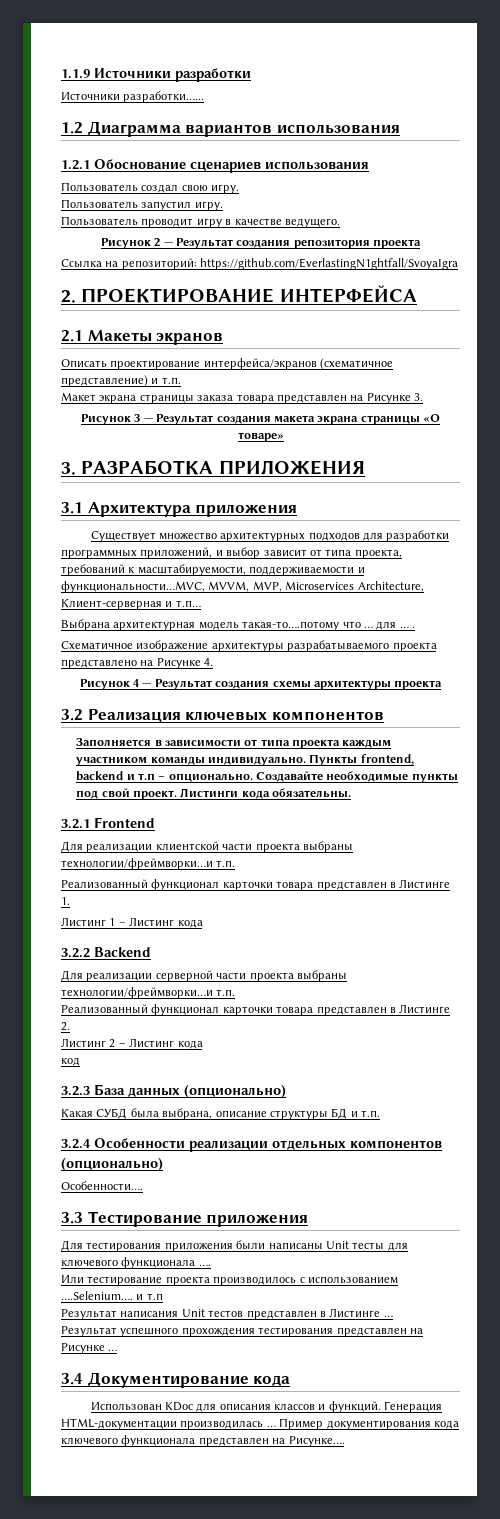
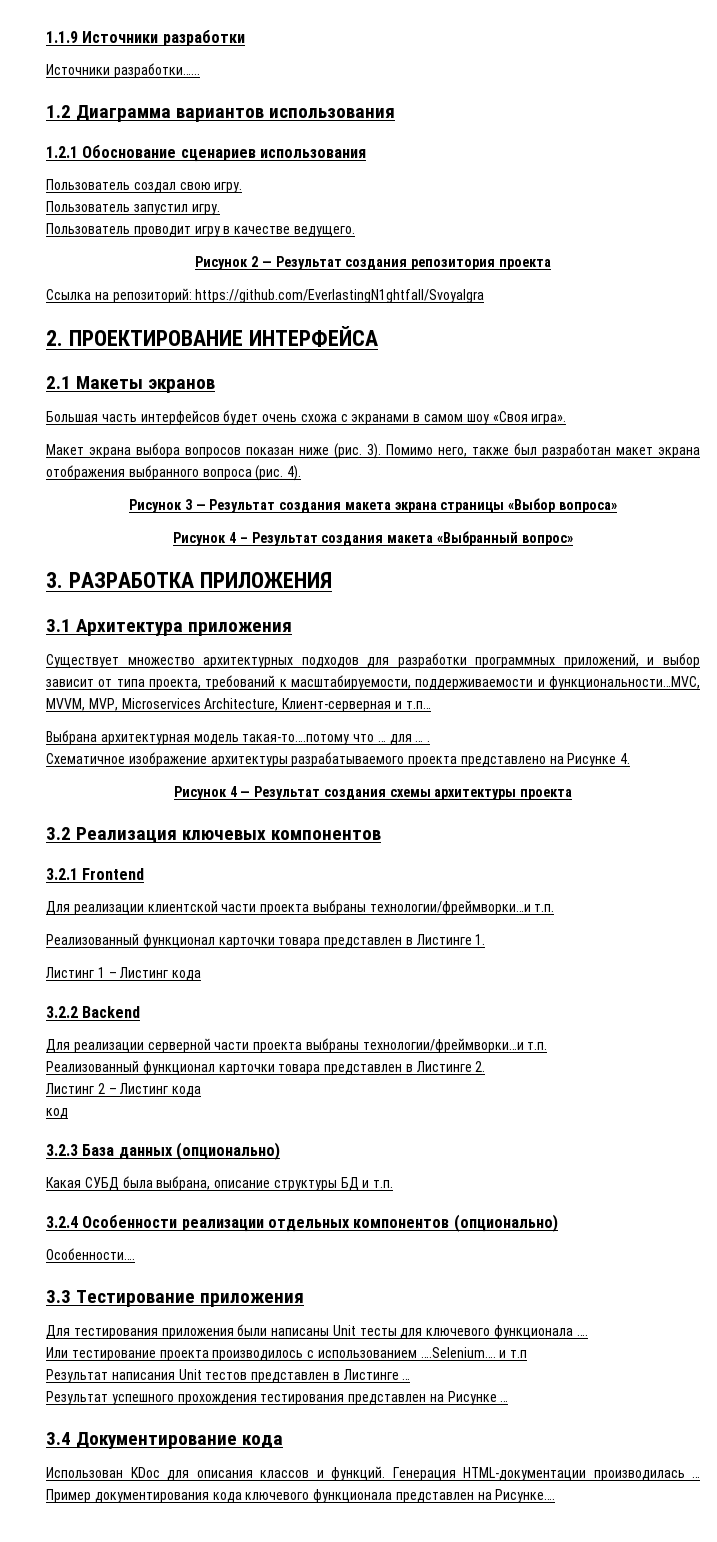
- Описать проектирование интерфейса/экранов (схематичное представление) и т.п.
- Макет экрана страницы заказа товара представлен на Рисунке 3.
+ Большая часть интерфейсов будет очень схожа с экранами в самом шоу «Своя игра».
+ Макет экрана выбора вопросов показан ниже (рис. 3). Помимо него, также был разработан макет экрана отображения выбранного вопроса (рис. 4).
- Рисунок 3 — Результат создания макета экрана страницы «О товаре»
+ Рисунок 3 — Результат создания макета экрана страницы «Выбор вопроса»
+ Рисунок 4 – Результат создания макета «Выбранный вопрос»
- Заполняется в зависимости от типа проекта каждым участником команды индивидуально. Пункты frontend, backend и т.п – опционально. Создавайте необходимые пункты под свой проект. Листинги кода обязательны.

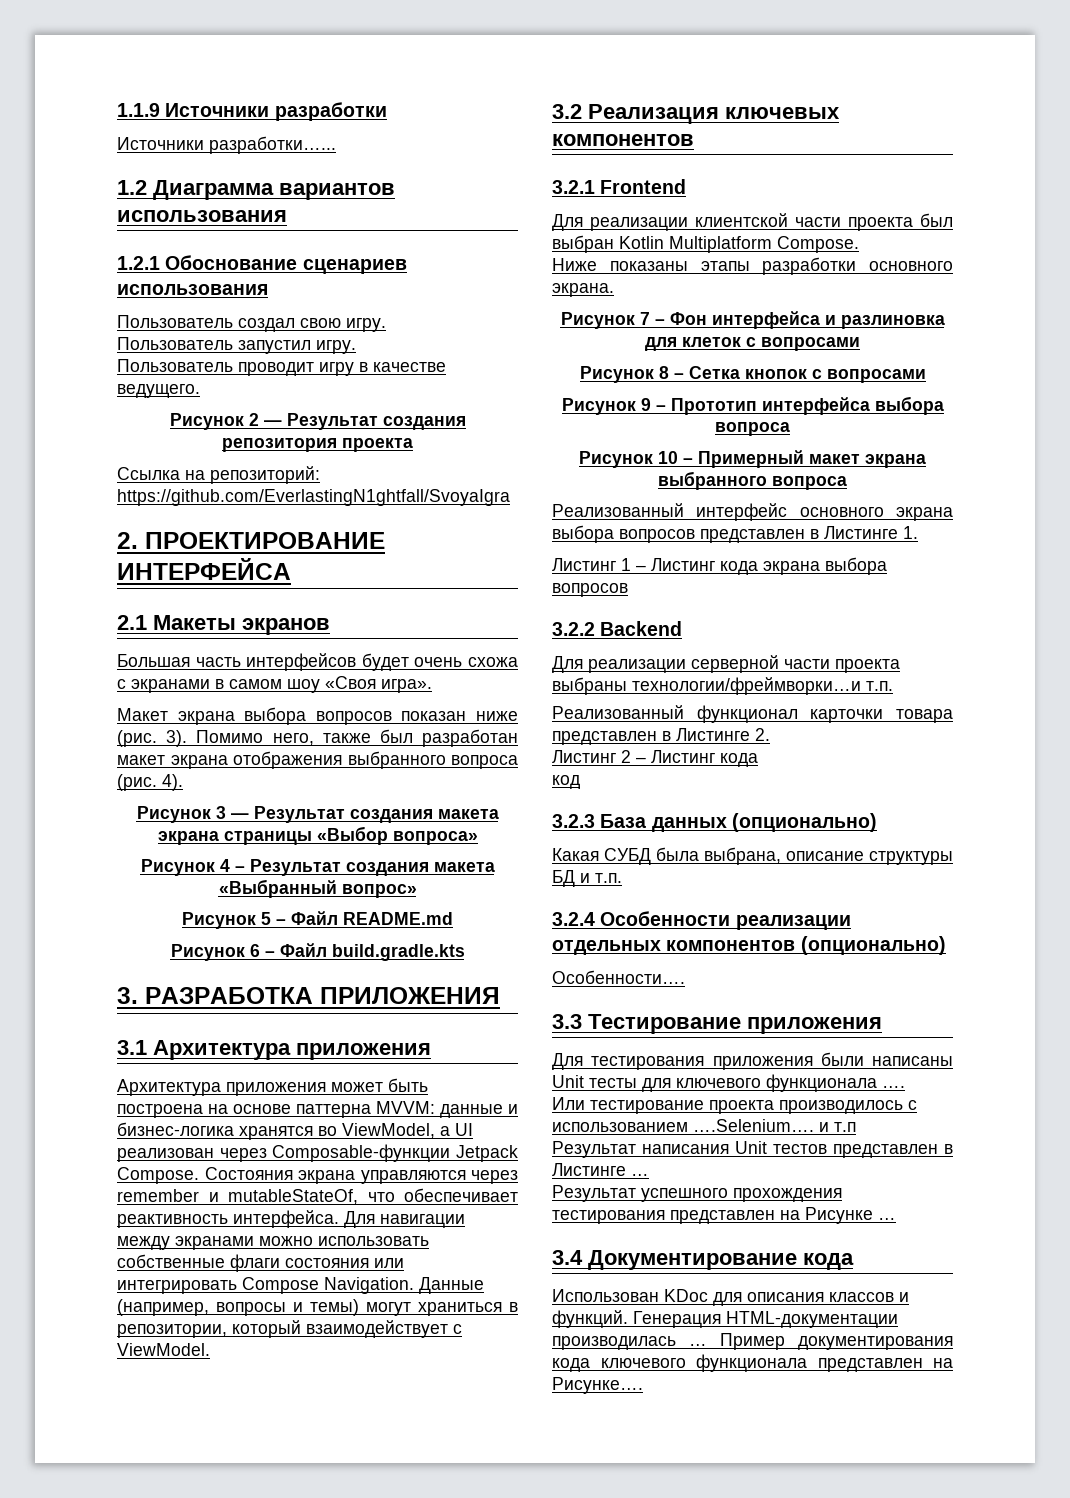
+ Рисунок 5 – Файл README.md
+ Рисунок 6 – Файл build.gradle.kts
- Существует множество архитектурных подходов для разработки программных приложений, и выбор зависит от типа проекта, требований к масштабируемости, поддерживаемости и функциональности…MVC, MVVM, MVP, Microservices Architecture, Клиент-серверная и т.п…
- Выбрана архитектурная модель такая-то….потому что … для … .
- Схематичное изображение архитектуры разрабатываемого проекта представлено на Рисунке 4.
- Рисунок 4 — Результат создания схемы архитектуры проекта
+ Архитектура приложения может быть построена на основе паттерна MVVM: данные и бизнес-логика хранятся во ViewModel, а UI реализован через Composable-функции Jetpack Compose. Состояния экрана управляются через remember и mutableStateOf, что обеспечивает реактивность интерфейса. Для навигации между экранами можно использовать собственные флаги состояния или интегрировать Compose Navigation. Данные (например, вопросы и темы) могут храниться в репозитории, который взаимодействует с ViewModel.
- Для реализации клиентской части проекта выбраны технологии/фреймворки…и т.п.
- Реализованный функционал карточки товара представлен в Листинге 1.
+ Для реализации клиентской части проекта был выбран Kotlin Multiplatform Compose.
+ Ниже показаны этапы разработки основного экрана.
+ Рисунок 7 – Фон интерфейса и разлиновка для клеток с вопросами
+ Рисунок 8 – Сетка кнопок с вопросами
+ Рисунок 9 – Прототип интерфейса выбора вопроса
+ Рисунок 10 – Примерный макет экрана выбранного вопроса
+ Реализованный интерфейс основного экрана выбора вопросов представлен в Листинге 1.
- Листинг 1 – Листинг кода
+ Листинг 1 – Листинг кода экрана выбора вопросов

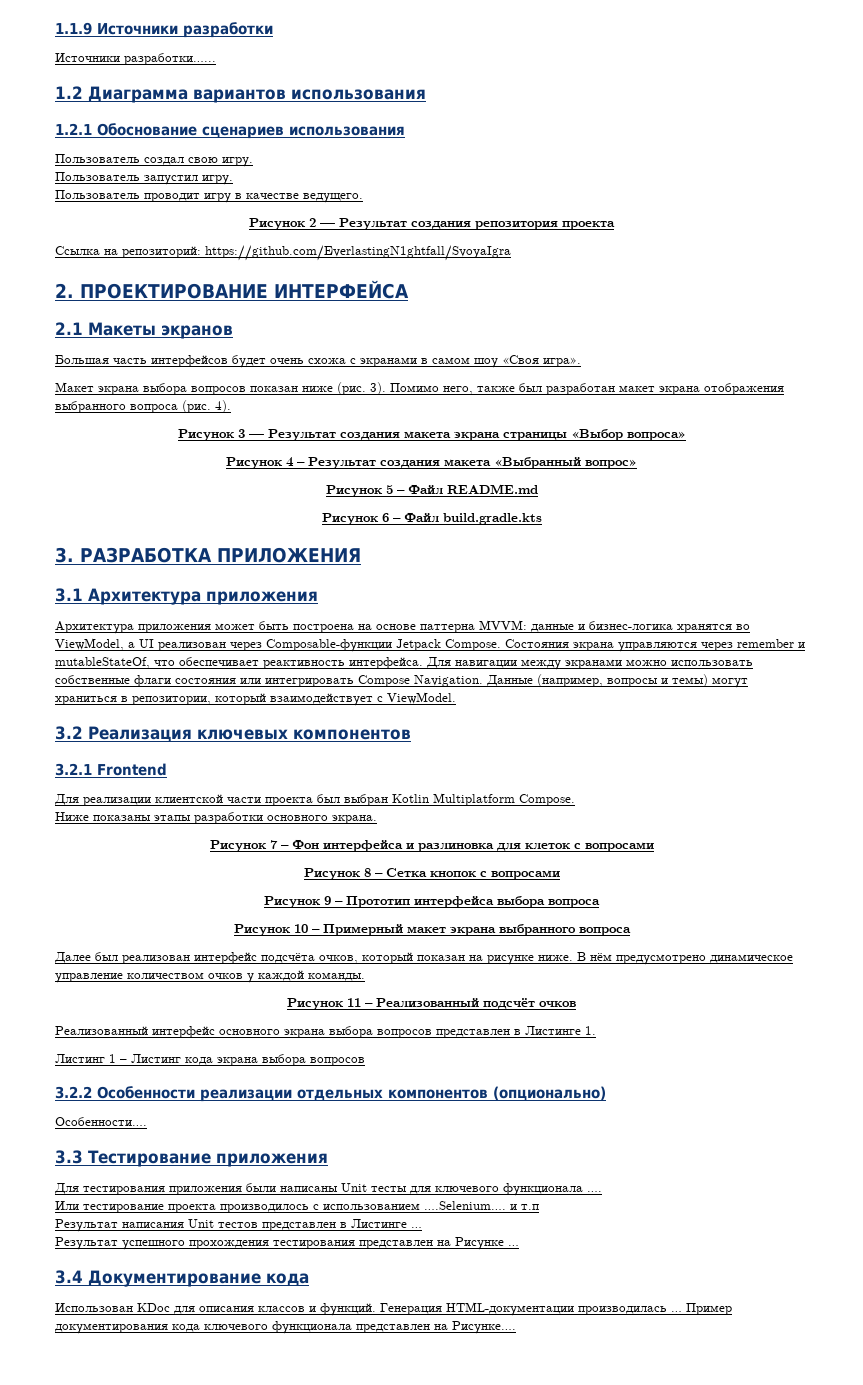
+ Далее был реализован интерфейс подсчёта очков, который показан на рисунке ниже. В нём предусмотрено динамическое управление количеством очков у каждой команды.
+ Рисунок 11 – Реализованный подсчёт очков
- 3.2.2 Backend
- Для реализации серверной части проекта выбраны технологии/фреймворки…и т.п.
- Реализованный функционал карточки товара представлен в Листинге 2.
- Листинг 2 – Листинг кода
- код
- 3.2.3 База данных (опционально)
- Какая СУБД была выбрана, описание структуры БД и т.п.
- 3.2.4 Особенности реализации отдельных компонентов (опционально)
+ 3.2.2 Особенности реализации отдельных компонентов (опционально)

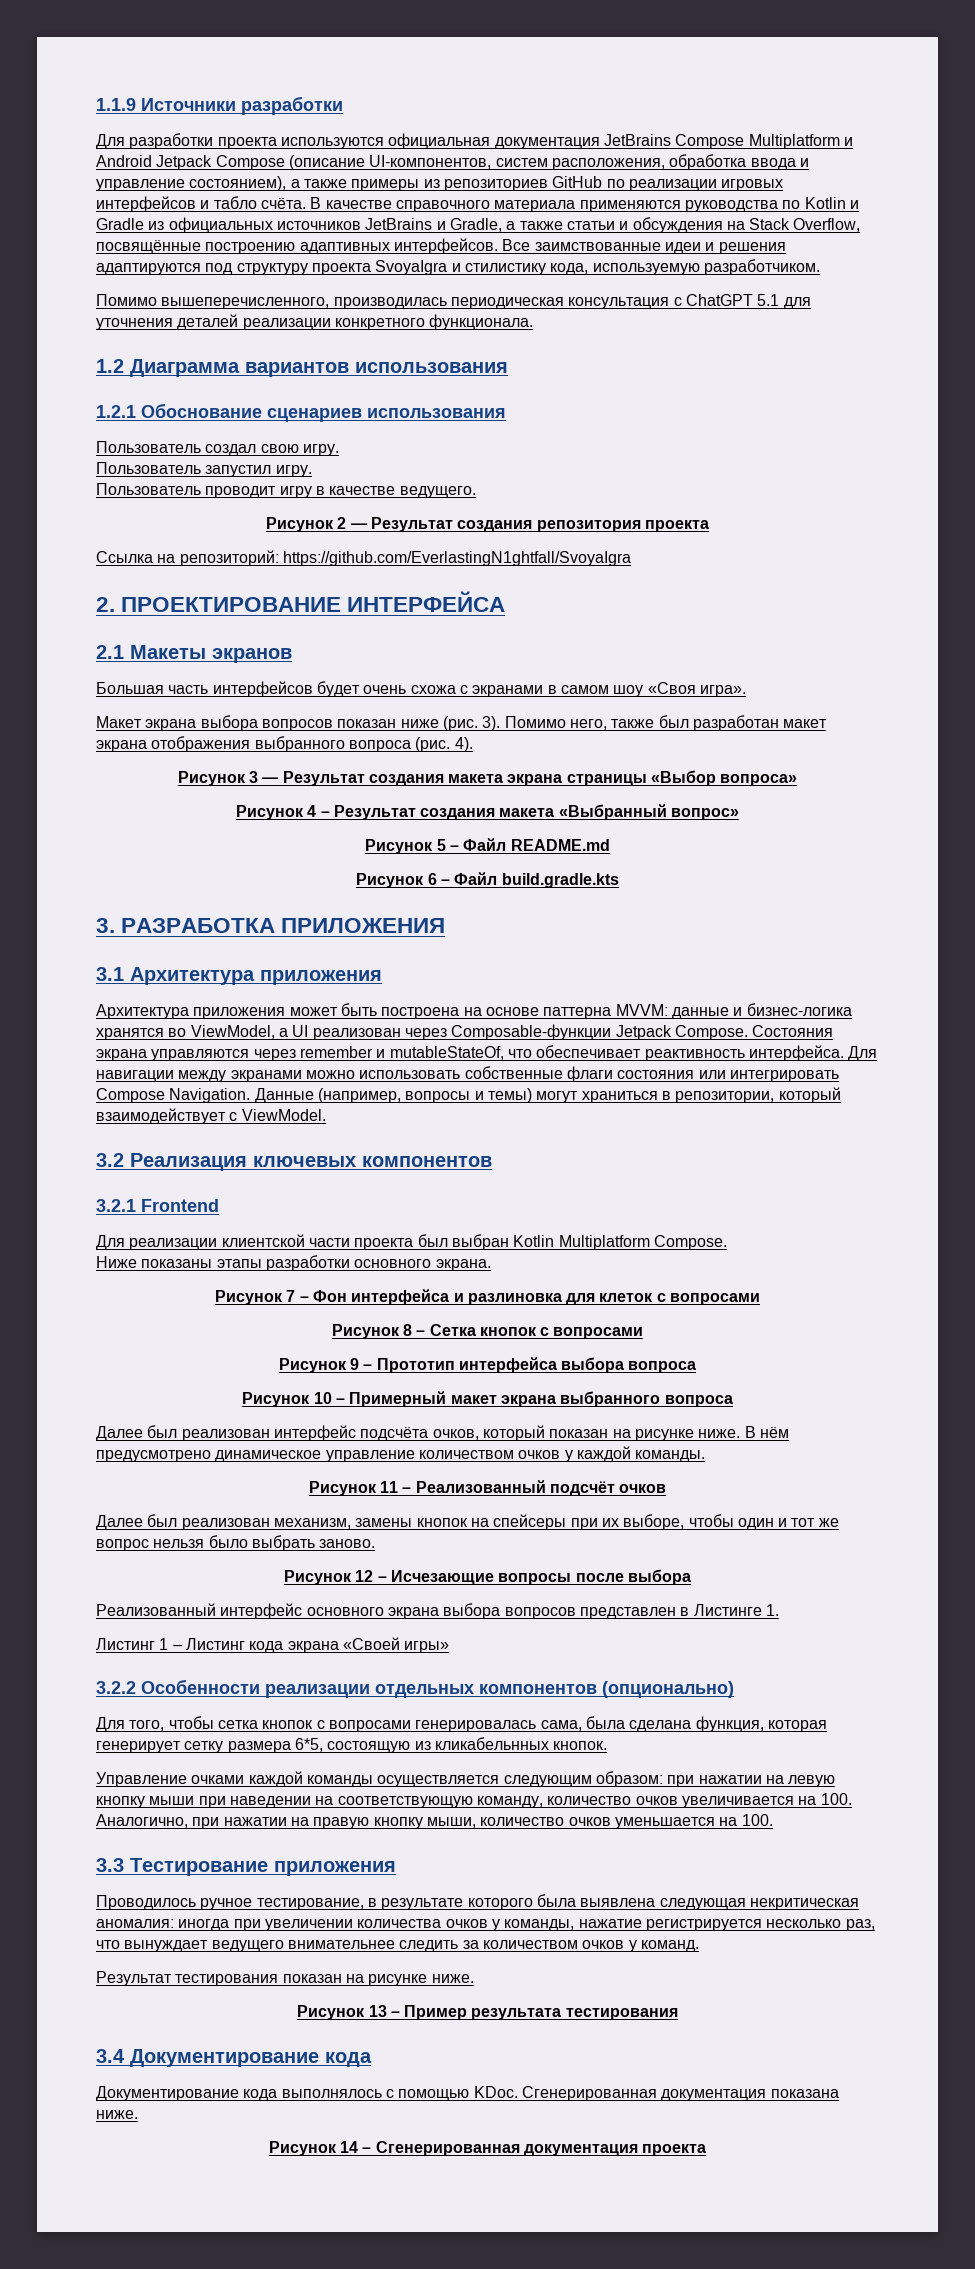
- Источники разработки…...
+ Для разработки проекта используются официальная документация JetBrains Compose Multiplatform и Android Jetpack Compose (описание UI-компонентов, систем расположения, обработка ввода и управление состоянием), а также примеры из репозиториев GitHub по реализации игровых интерфейсов и табло счёта. В качестве справочного материала применяются руководства по Kotlin и Gradle из официальных источников JetBrains и Gradle, а также статьи и обсуждения на Stack Overflow, посвящённые построению адаптивных интерфейсов. Все заимствованные идеи и решения адаптируются под структуру проекта SvoyaIgra и стилистику кода, используемую разработчиком.
+ Помимо вышеперечисленного, производилась периодическая консультация с ChatGPT 5.1 для уточнения деталей реализации конкретного функционала.
+ Далее был реализован механизм, замены кнопок на спейсеры при их выборе, чтобы один и тот же вопрос нельзя было выбрать заново.
+ Рисунок 12 – Исчезающие вопросы после выбора
- Листинг 1 – Листинг кода экрана выбора вопросов
+ Листинг 1 – Листинг кода экрана «Своей игры»
- Особенности….
+ Для того, чтобы сетка кнопок с вопросами генерировалась сама, была сделана функция, которая генерирует сетку размера 6*5, состоящую из кликабельнных кнопок.
+ Управление очками каждой команды осуществляется следующим образом: при нажатии на левую кнопку мыши при наведении на соответствующую команду, количество очков увеличивается на 100. Аналогично, при нажатии на правую кнопку мыши, количество очков уменьшается на 100.
  3.3 Тестирование приложения
- Для тестирования приложения были написаны Unit тесты для ключевого функционала ….
- Или тестирование проекта производилось с использованием ….Selenium…. и т.п
- Результат написания Unit тестов представлен в Листинге …
- Результат успешного прохождения тестирования представлен на Рисунке …
+ Проводилось ручное тестирование, в результате которого была выявлена следующая некритическая аномалия: иногда при увеличении количества очков у команды, нажатие регистрируется несколько раз, что вынуждает ведущего внимательнее следить за количеством очков у команд.
+ Результат тестирования показан на рисунке ниже.
+ Рисунок 13 – Пример результата тестирования
  3.4 Документирование кода
- Использован KDoc для описания классов и функций. Генерация HTML-документации производилась … Пример документирования кода ключевого функционала представлен на Рисунке….
+ Документирование кода выполнялось с помощью KDoc. Сгенерированная документация показана ниже.
+ Рисунок 14 – Сгенерированная документация проекта

